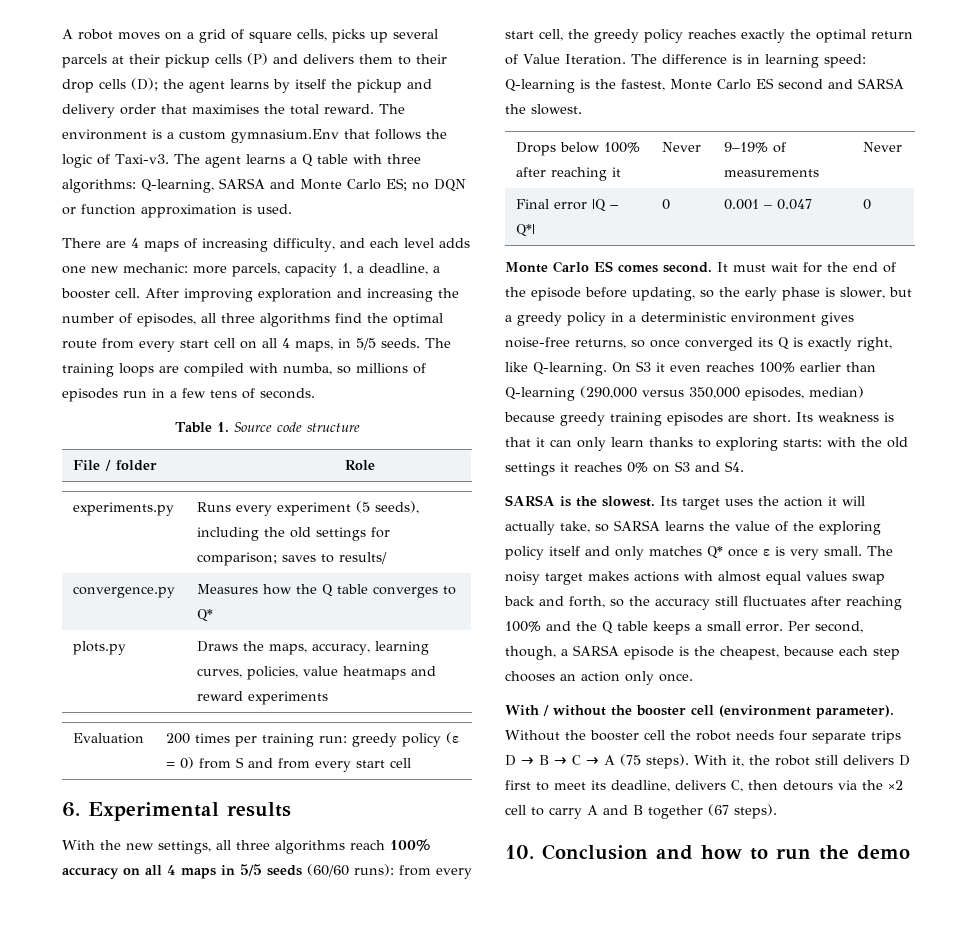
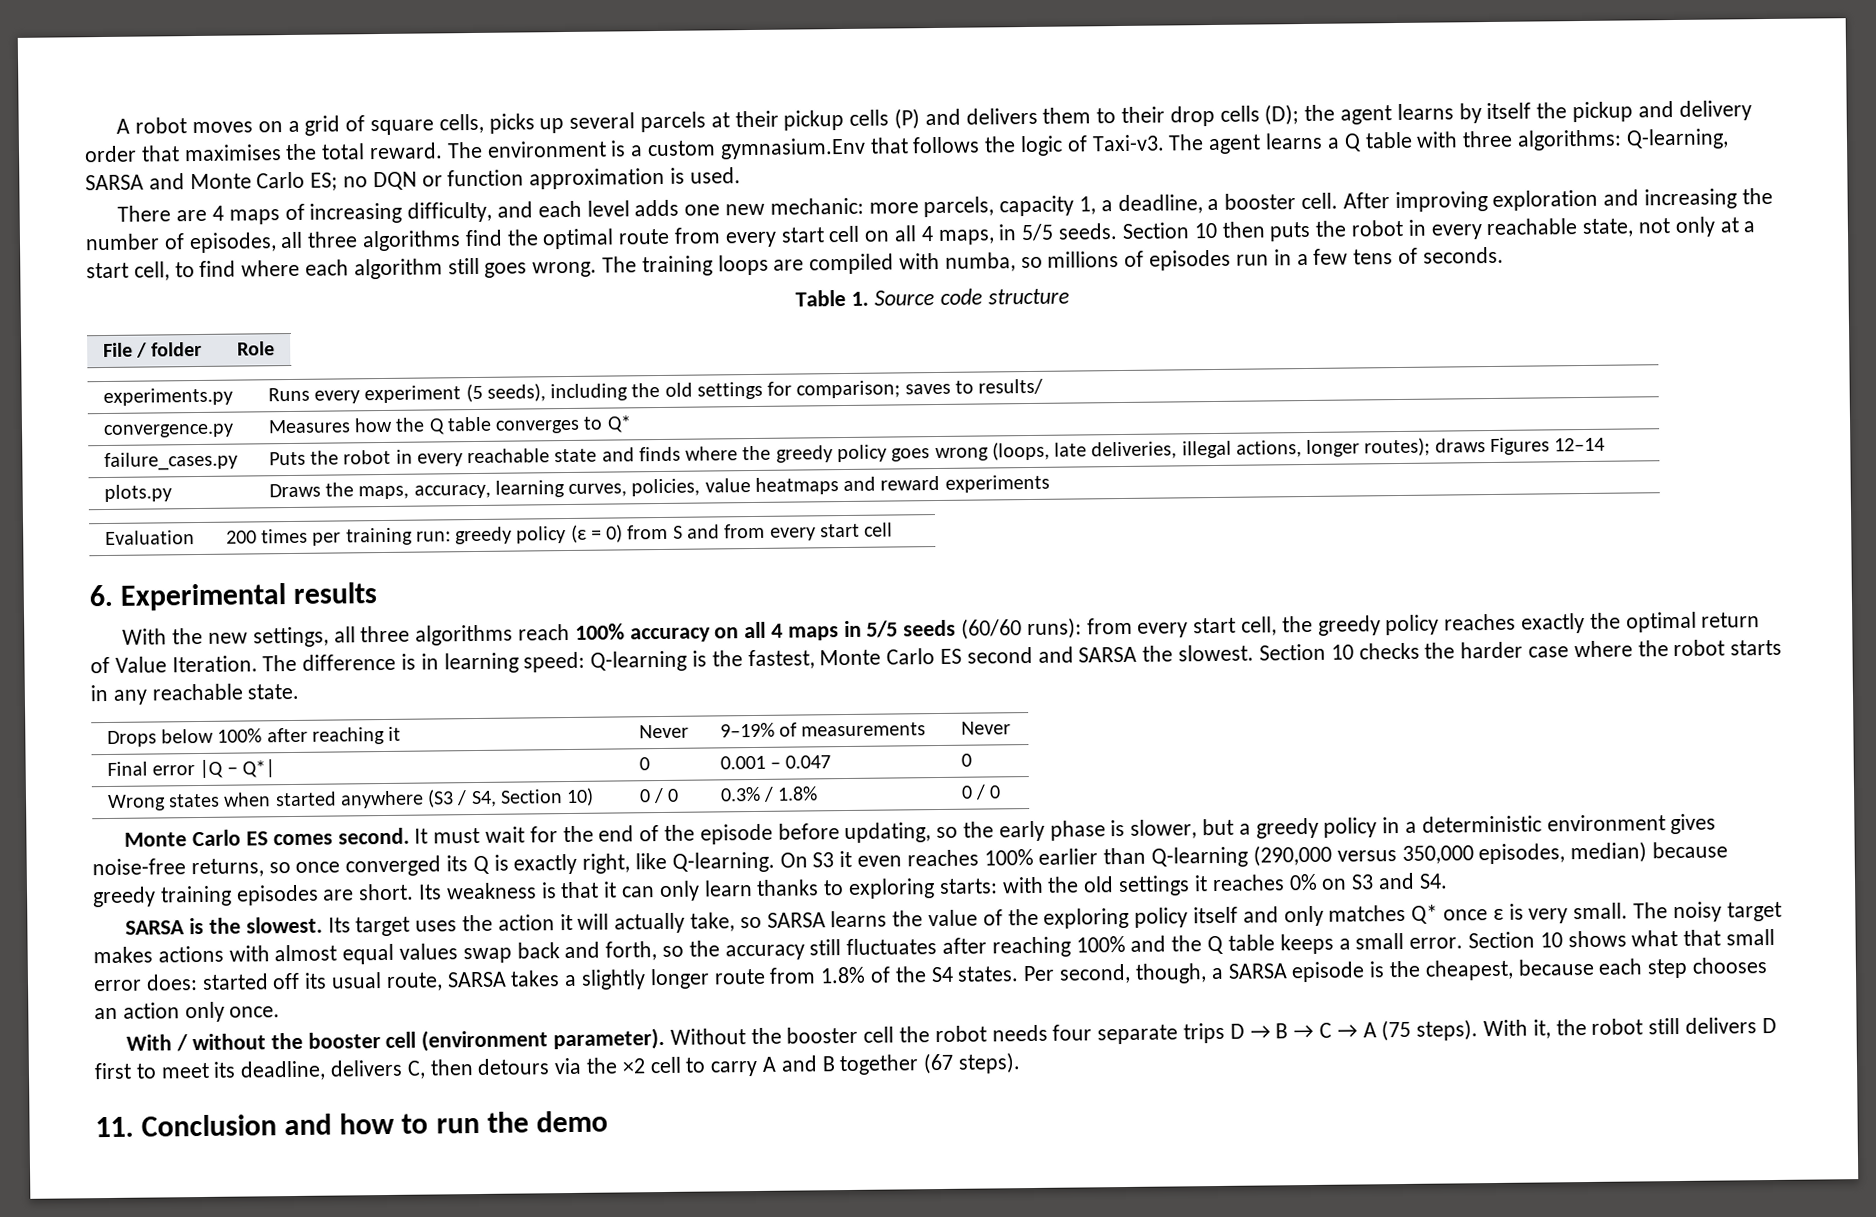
+ Section 10 then puts the robot in every reachable state, not only at a start cell, to find where each algorithm still goes wrong.
+ failure_cases.py | Puts the robot in every reachable state and finds where the greedy policy goes wrong (loops, late deliveries, illegal actions, longer routes); draws Figures 12–14
+ Section 10 checks the harder case where the robot starts in any reachable state.
+ Wrong states when started anywhere (S3 / S4, Section 10) | 0 / 0 | 0.3% / 1.8% | 0 / 0
+ Section 10 shows what that small error does: started off its usual route, SARSA takes a slightly longer route from 1.8% of the S4 states.
- 10. Conclusion and how to run the demo
+ 11. Conclusion and how to run the demo

